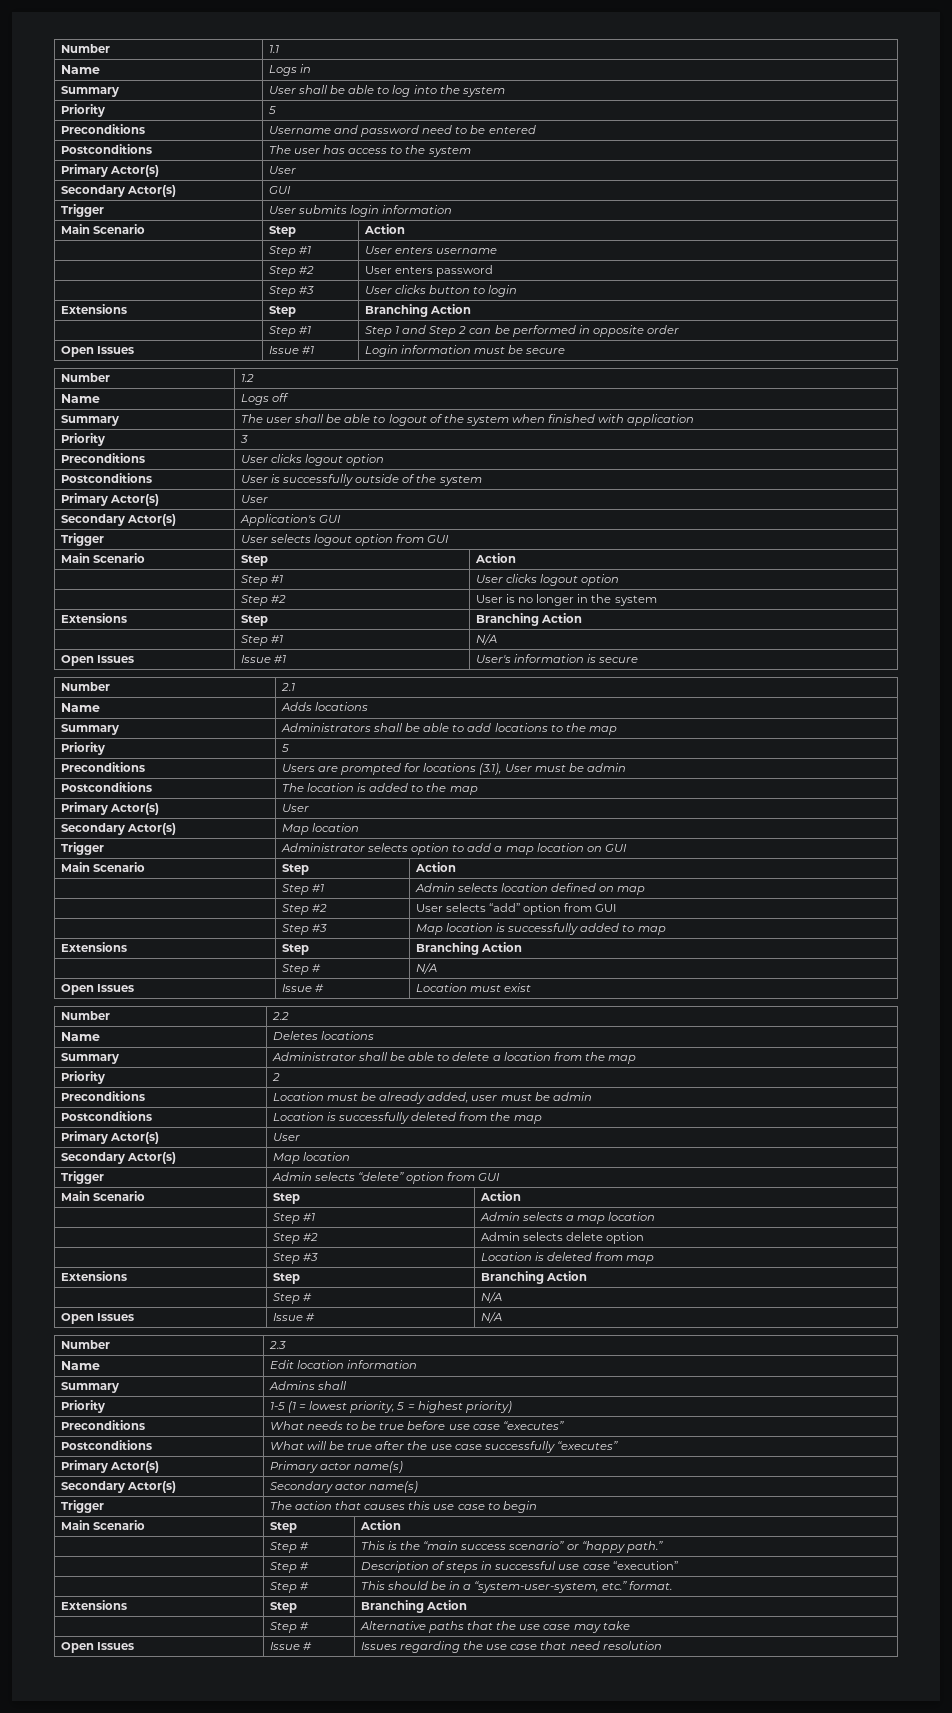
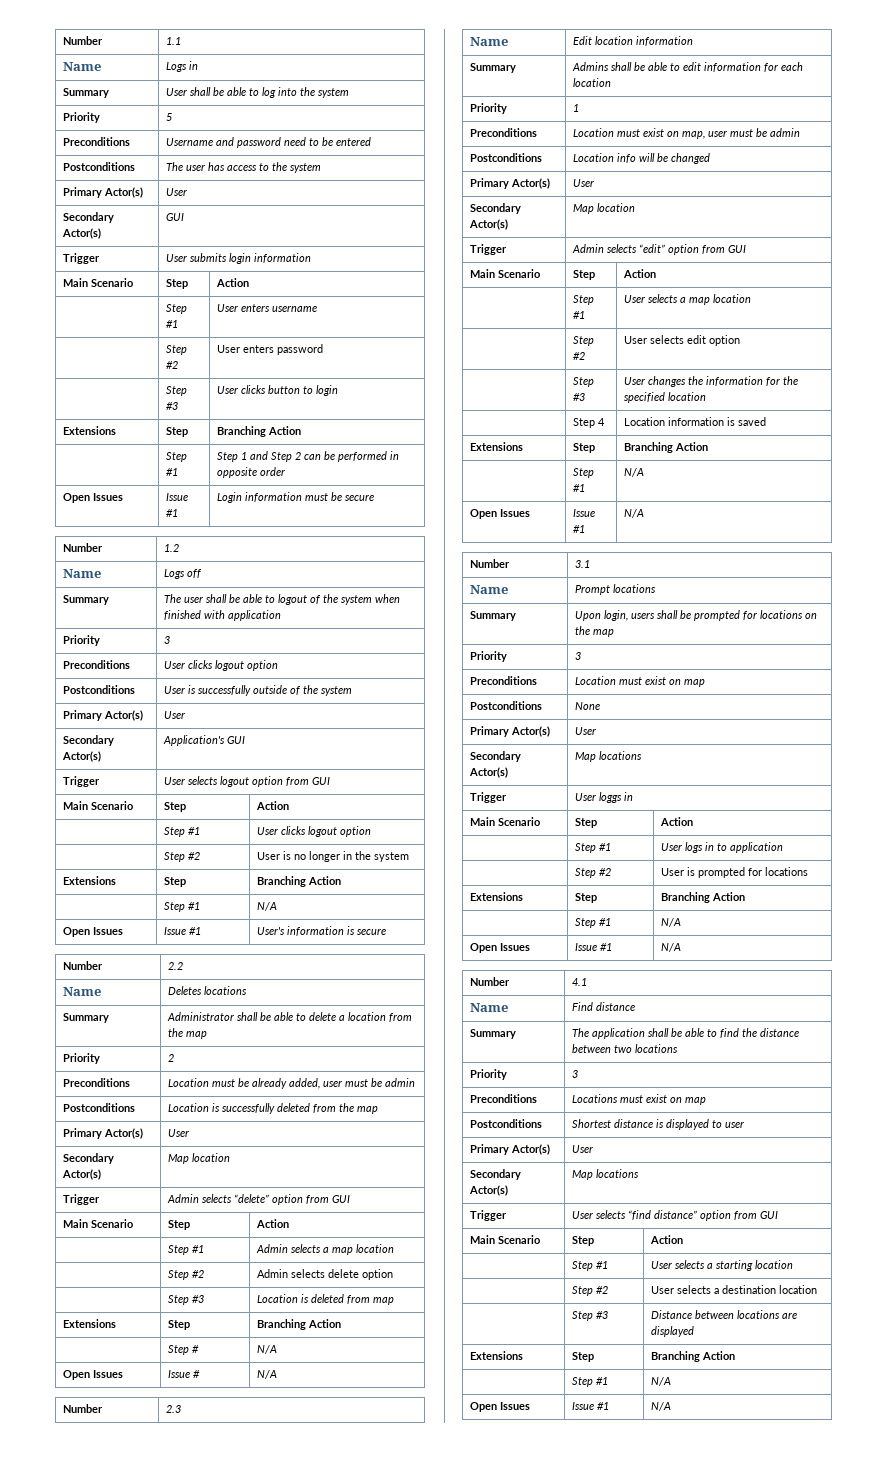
- Number | 2.1
- Name | Adds locations
- Summary | Administrators shall be able to add locations to the map
- Priority | 5
- Preconditions | Users are prompted for locations (3.1), User must be admin
- Postconditions | The location is added to the map
- Primary Actor(s) | User
- Secondary Actor(s) | Map location
- Trigger | Administrator selects option to add a map location on GUI
- Main Scenario | Step | Action
- | Step #1 | Admin selects location defined on map
- | Step #2 | User selects “add” option from GUI
- | Step #3 | Map location is successfully added to map
- Extensions | Step | Branching Action
- | Step # | N/A
- Open Issues | Issue # | Location must exist
- Summary | Admins shall
- Priority | 1-5 (1 = lowest priority, 5 = highest priority)
- Preconditions | What needs to be true before use case “executes”
- Postconditions | What will be true after the use case successfully “executes”
- Primary Actor(s) | Primary actor name(s)
- Secondary Actor(s) | Secondary actor name(s)
- Trigger | The action that causes this use case to begin
+ Summary | Admins shall be able to edit information for each location
+ Priority | 1
+ Preconditions | Location must exist on map, user must be admin
+ Postconditions | Location info will be changed
+ Primary Actor(s) | User
+ Secondary Actor(s) | Map location
+ Trigger | Admin selects “edit” option from GUI
  Main Scenario | Step | Action
- | Step # | This is the “main success scenario” or “happy path.”
- | Step # | Description of steps in successful use case “execution”
- | Step # | This should be in a “system-user-system, etc.” format.
+ | Step #1 | User selects a map location
+ | Step #2 | User selects edit option
+ | Step #3 | User changes the information for the specified location
+ | Step 4 | Location information is saved
  Extensions | Step | Branching Action
- | Step # | Alternative paths that the use case may take
- Open Issues | Issue # | Issues regarding the use case that need resolution
+ | Step #1 | N/A
+ Open Issues | Issue #1 | N/A
+ Number | 3.1
+ Name | Prompt locations
+ Summary | Upon login, users shall be prompted for locations on the map
+ Priority | 3
+ Preconditions | Location must exist on map
+ Postconditions | None
+ Primary Actor(s) | User
+ Secondary Actor(s) | Map locations
+ Trigger | User loggs in
+ Main Scenario | Step | Action
+ | Step #1 | User logs in to application
+ | Step #2 | User is prompted for locations
+ Extensions | Step | Branching Action
+ | Step #1 | N/A
+ Open Issues | Issue #1 | N/A
+ Number | 4.1
+ Name | Find distance
+ Summary | The application shall be able to find the distance between two locations
+ Priority | 3
+ Preconditions | Locations must exist on map
+ Postconditions | Shortest distance is displayed to user
+ Primary Actor(s) | User
+ Secondary Actor(s) | Map locations
+ Trigger | User selects “find distance” option from GUI
+ Main Scenario | Step | Action
+ | Step #1 | User selects a starting location
+ | Step #2 | User selects a destination location
+ | Step #3 | Distance between locations are displayed
+ Extensions | Step | Branching Action
+ | Step #1 | N/A
+ Open Issues | Issue #1 | N/A

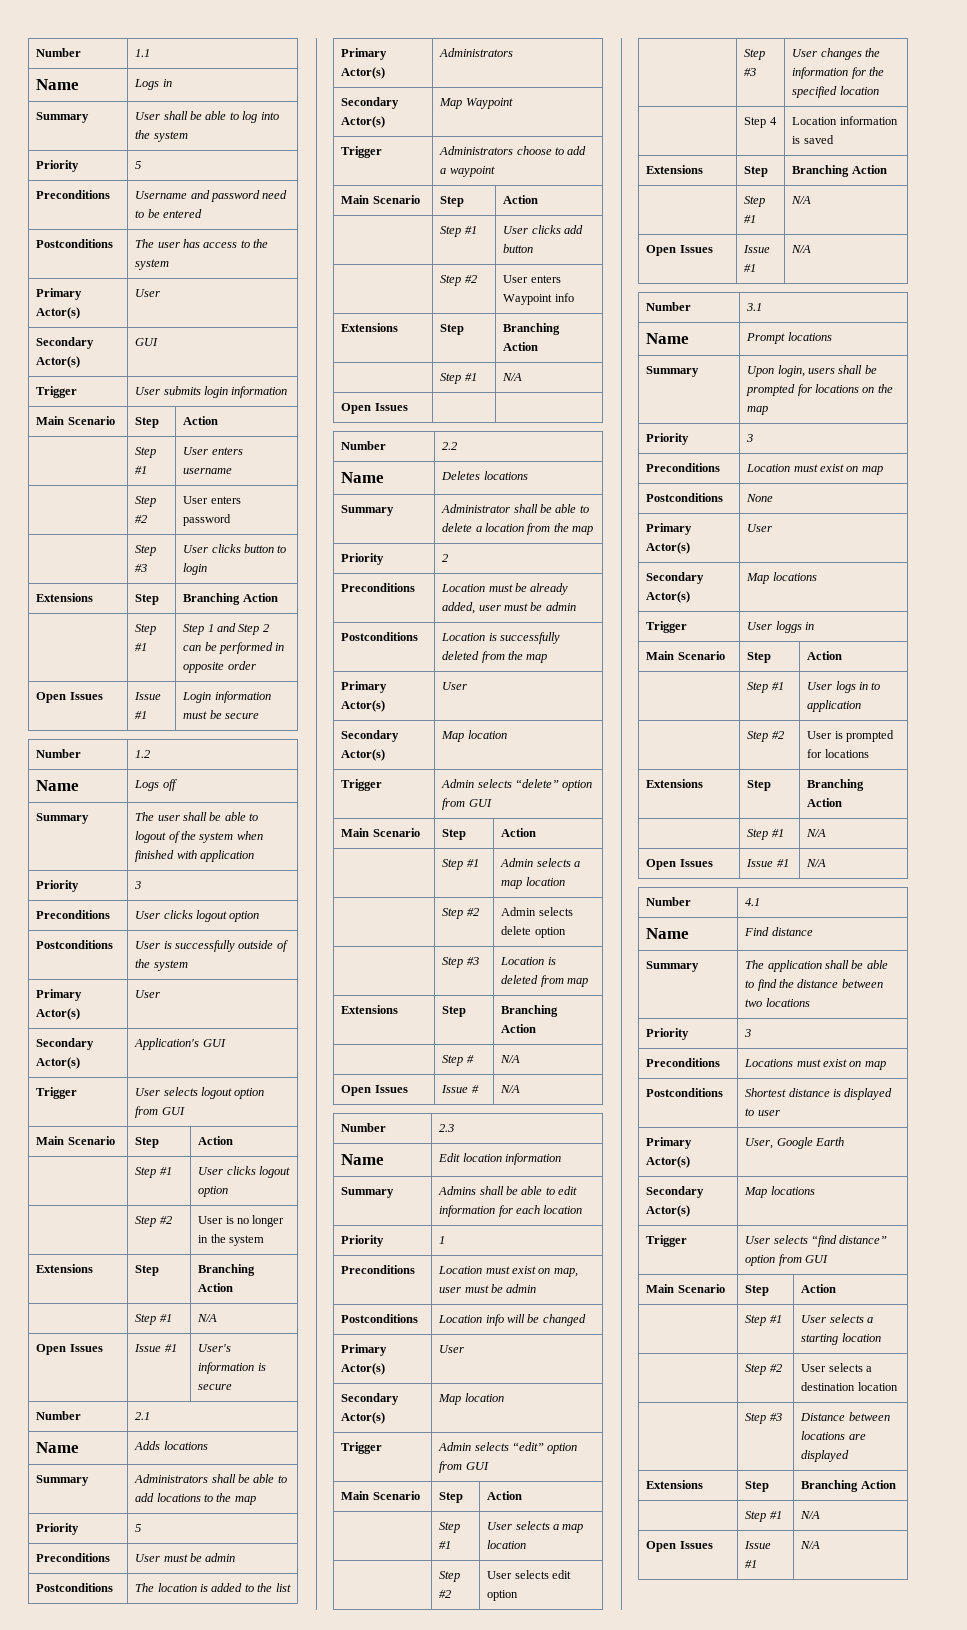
+ Number | 2.1
+ Name | Adds locations
+ Summary | Administrators shall be able to add locations to the map
+ Priority | 5
+ Preconditions | User must be admin
+ Postconditions | The location is added to the list
+ Primary Actor(s) | Administrators
+ Secondary Actor(s) | Map Waypoint
+ Trigger | Administrators choose to add a waypoint
+ Main Scenario | Step | Action
+ | Step #1 | User clicks add button
+ | Step #2 | User enters Waypoint info
+ Extensions | Step | Branching Action
+ | Step #1 | N/A
+ Open Issues | |
  Postconditions | Shortest distance is displayed to user
- Primary Actor(s) | User
+ Primary Actor(s) | User, Google Earth

